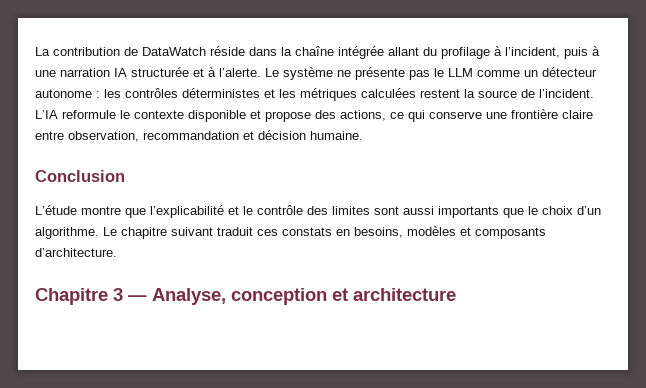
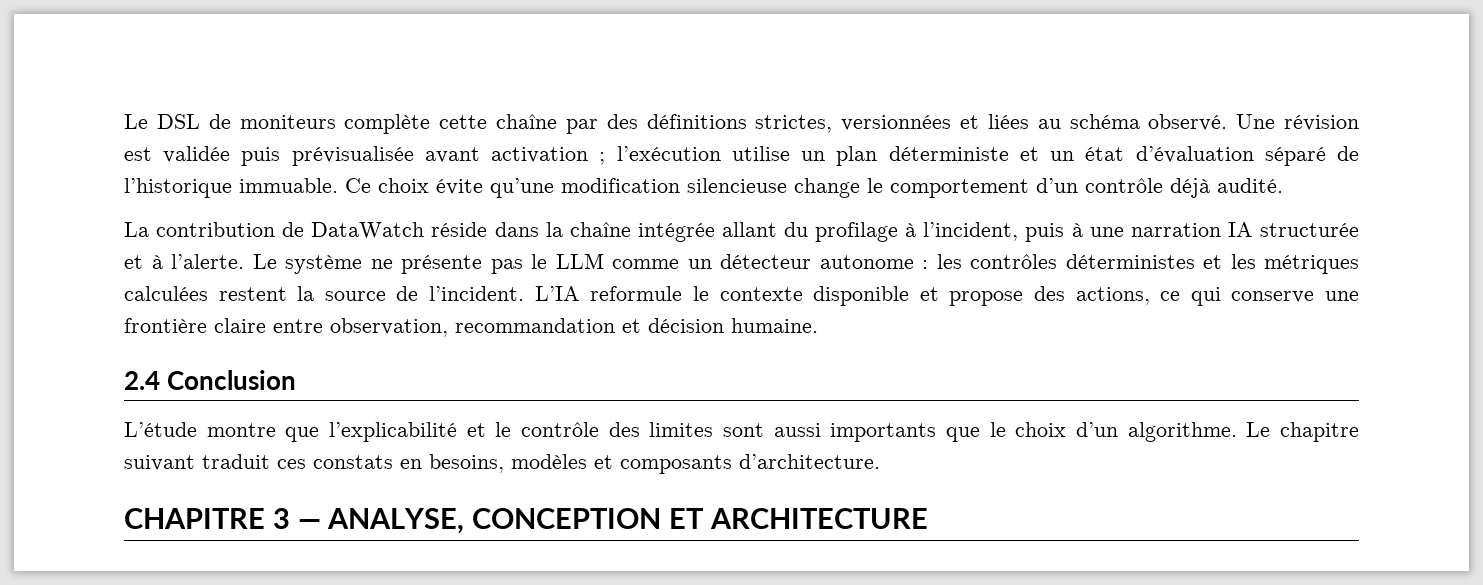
+ Le DSL de moniteurs complète cette chaîne par des définitions strictes, versionnées et liées au schéma observé. Une révision est validée puis prévisualisée avant activation ; l’exécution utilise un plan déterministe et un état d’évaluation séparé de l’historique immuable. Ce choix évite qu’une modification silencieuse change le comportement d’un contrôle déjà audité.
- Conclusion
+ 2.4 Conclusion
- Chapitre 3 — Analyse, conception et architecture
+ CHAPITRE 3 — ANALYSE, CONCEPTION ET ARCHITECTURE

